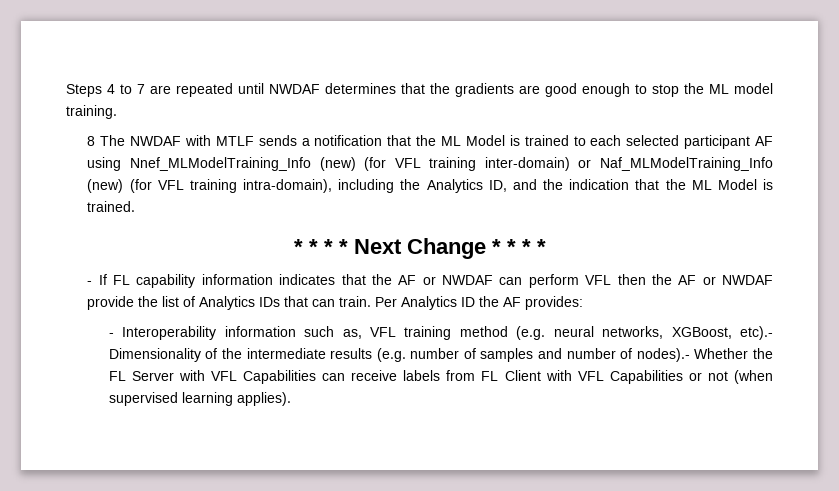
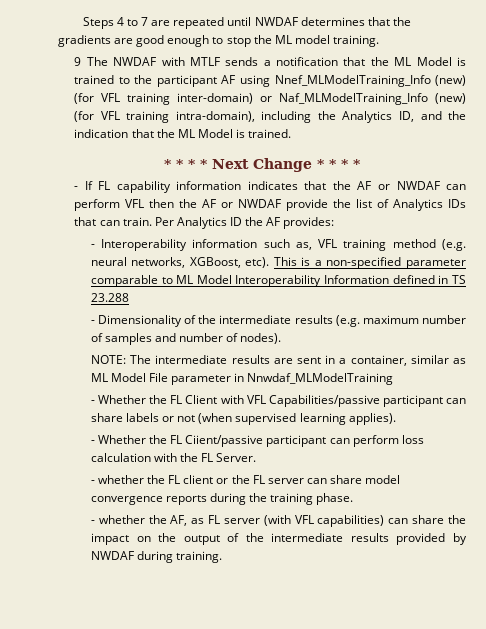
- 8 The NWDAF with MTLF sends a notification that the ML Model is trained to each selected participant AF using Nnef_MLModelTraining_Info (new) (for VFL training inter-domain) or Naf_MLModelTraining_Info (new) (for VFL training intra-domain), including the Analytics ID, and the indication that the ML Model is trained.
+ 9 The NWDAF with MTLF sends a notification that the ML Model is trained to the participant AF using Nnef_MLModelTraining_Info (new) (for VFL training inter-domain) or Naf_MLModelTraining_Info (new) (for VFL training intra-domain), including the Analytics ID, and the indication that the ML Model is trained.
- - Interoperability information such as, VFL training method (e.g. neural networks, XGBoost, etc).- Dimensionality of the intermediate results (e.g. number of samples and number of nodes).- Whether the FL Server with VFL Capabilities can receive labels from FL Client with VFL Capabilities or not (when supervised learning applies).
+ - Interoperability information such as, VFL training method (e.g. neural networks, XGBoost, etc). This is a non-specified parameter comparable to ML Model Interoperability Information defined in TS 23.288
+ - Dimensionality of the intermediate results (e.g. maximum number of samples and number of nodes).
+ NOTE: The intermediate results are sent in a container, similar as ML Model File parameter in Nnwdaf_MLModelTraining
+ - Whether the FL Client with VFL Capabilities/passive participant can share labels or not (when supervised learning applies).
+ - Whether the FL Ciient/passive participant can perform loss calculation with the FL Server.
+ - whether the FL client or the FL server can share model convergence reports during the training phase.
+ - whether the AF, as FL server (with VFL capabilities) can share the impact on the output of the intermediate results provided by NWDAF during training.

